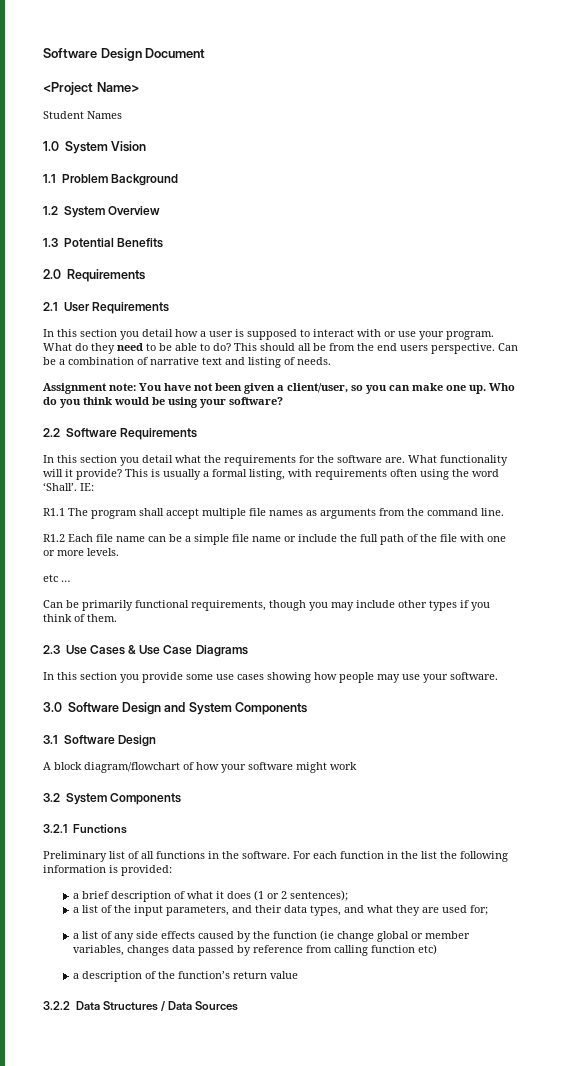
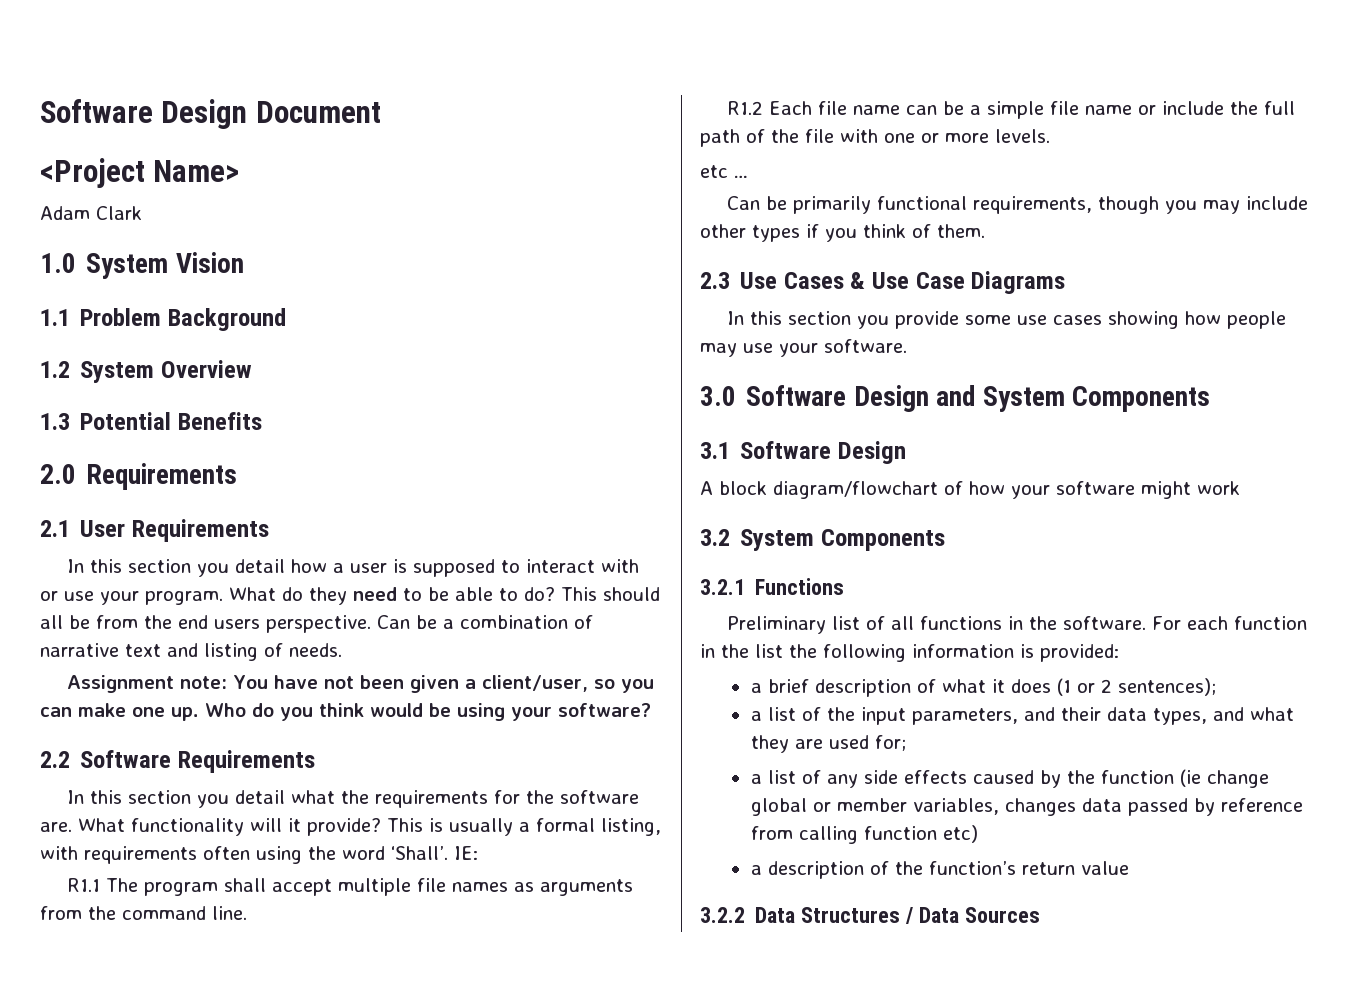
- Student Names
+ Adam Clark

